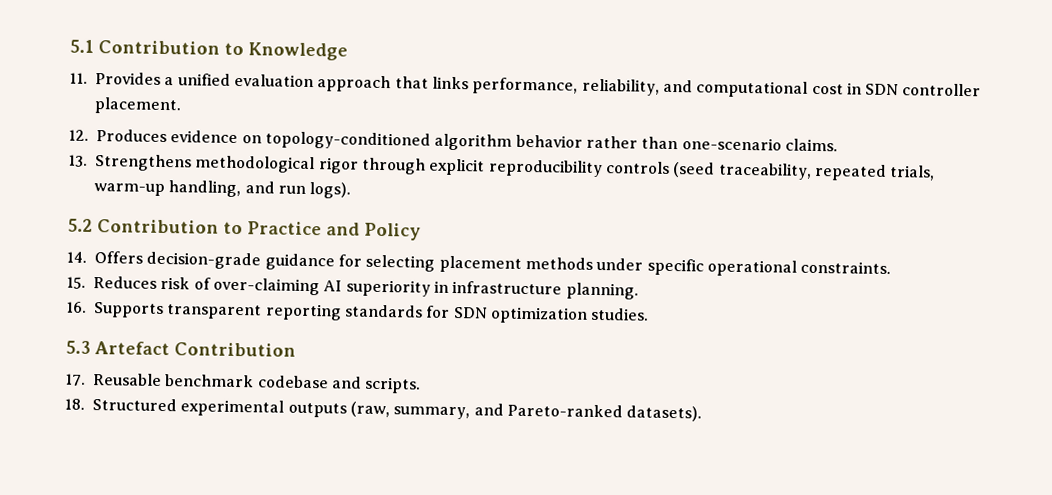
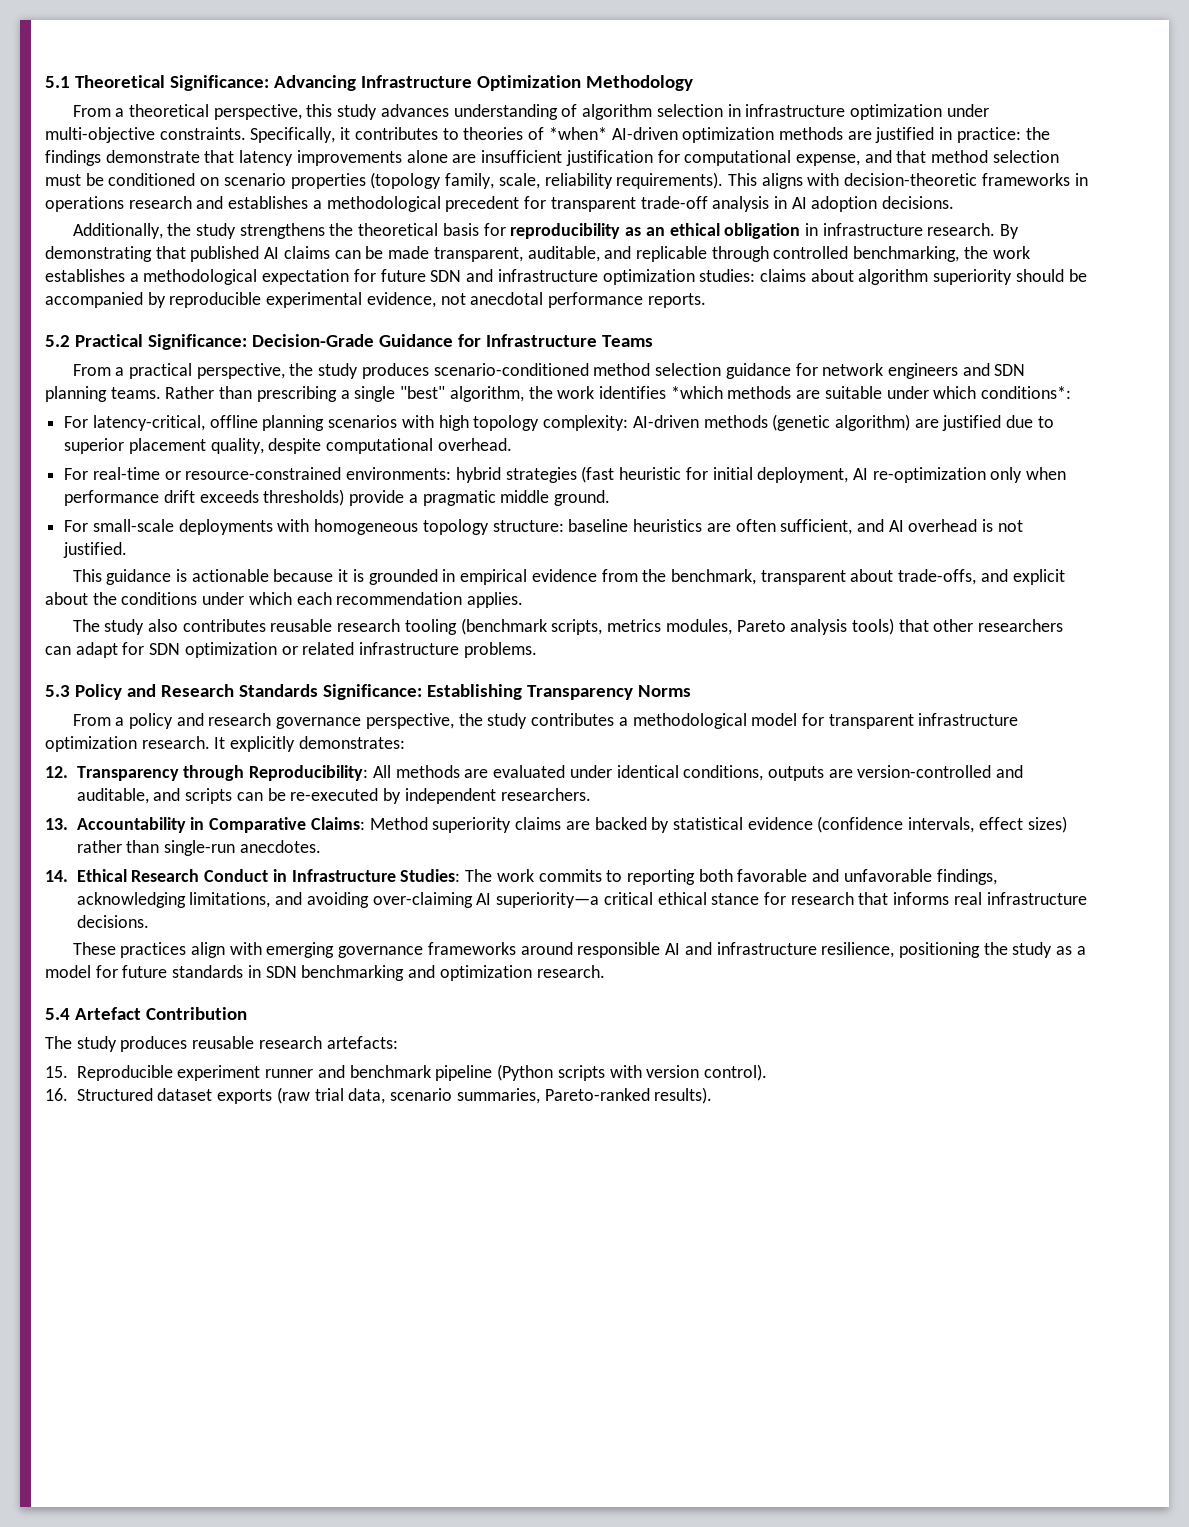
- 5.1 Contribution to Knowledge
- 11. Provides a unified evaluation approach that links performance, reliability, and computational cost in SDN controller placement.
- 12. Produces evidence on topology-conditioned algorithm behavior rather than one-scenario claims.
- 13. Strengthens methodological rigor through explicit reproducibility controls (seed traceability, repeated trials, warm-up handling, and run logs).
- 5.2 Contribution to Practice and Policy
- 14. Offers decision-grade guidance for selecting placement methods under specific operational constraints.
- 15. Reduces risk of over-claiming AI superiority in infrastructure planning.
- 16. Supports transparent reporting standards for SDN optimization studies.
- 5.3 Artefact Contribution
- 17. Reusable benchmark codebase and scripts.
- 18. Structured experimental outputs (raw, summary, and Pareto-ranked datasets).
+ 5.1 Theoretical Significance: Advancing Infrastructure Optimization Methodology
+ From a theoretical perspective, this study advances understanding of algorithm selection in infrastructure optimization under multi-objective constraints. Specifically, it contributes to theories of *when* AI-driven optimization methods are justified in practice: the findings demonstrate that latency improvements alone are insufficient justification for computational expense, and that method selection must be conditioned on scenario properties (topology family, scale, reliability requirements). This aligns with decision-theoretic frameworks in operations research and establishes a methodological precedent for transparent trade-off analysis in AI adoption decisions.
+ Additionally, the study strengthens the theoretical basis for reproducibility as an ethical obligation in infrastructure research. By demonstrating that published AI claims can be made transparent, auditable, and replicable through controlled benchmarking, the work establishes a methodological expectation for future SDN and infrastructure optimization studies: claims about algorithm superiority should be accompanied by reproducible experimental evidence, not anecdotal performance reports.
+ 5.2 Practical Significance: Decision-Grade Guidance for Infrastructure Teams
+ From a practical perspective, the study produces scenario-conditioned method selection guidance for network engineers and SDN planning teams. Rather than prescribing a single "best" algorithm, the work identifies *which methods are suitable under which conditions*:
+ For latency-critical, offline planning scenarios with high topology complexity: AI-driven methods (genetic algorithm) are justified due to superior placement quality, despite computational overhead.
+ For real-time or resource-constrained environments: hybrid strategies (fast heuristic for initial deployment, AI re-optimization only when performance drift exceeds thresholds) provide a pragmatic middle ground.
+ For small-scale deployments with homogeneous topology structure: baseline heuristics are often sufficient, and AI overhead is not justified.
+ This guidance is actionable because it is grounded in empirical evidence from the benchmark, transparent about trade-offs, and explicit about the conditions under which each recommendation applies.
+ The study also contributes reusable research tooling (benchmark scripts, metrics modules, Pareto analysis tools) that other researchers can adapt for SDN optimization or related infrastructure problems.
+ 5.3 Policy and Research Standards Significance: Establishing Transparency Norms
+ From a policy and research governance perspective, the study contributes a methodological model for transparent infrastructure optimization research. It explicitly demonstrates:
+ 12. Transparency through Reproducibility: All methods are evaluated under identical conditions, outputs are version-controlled and auditable, and scripts can be re-executed by independent researchers.
+ 13. Accountability in Comparative Claims: Method superiority claims are backed by statistical evidence (confidence intervals, effect sizes) rather than single-run anecdotes.
+ 14. Ethical Research Conduct in Infrastructure Studies: The work commits to reporting both favorable and unfavorable findings, acknowledging limitations, and avoiding over-claiming AI superiority—a critical ethical stance for research that informs real infrastructure decisions.
+ These practices align with emerging governance frameworks around responsible AI and infrastructure resilience, positioning the study as a model for future standards in SDN benchmarking and optimization research.
+ 5.4 Artefact Contribution
+ The study produces reusable research artefacts:
+ 15. Reproducible experiment runner and benchmark pipeline (Python scripts with version control).
+ 16. Structured dataset exports (raw trial data, scenario summaries, Pareto-ranked results).

